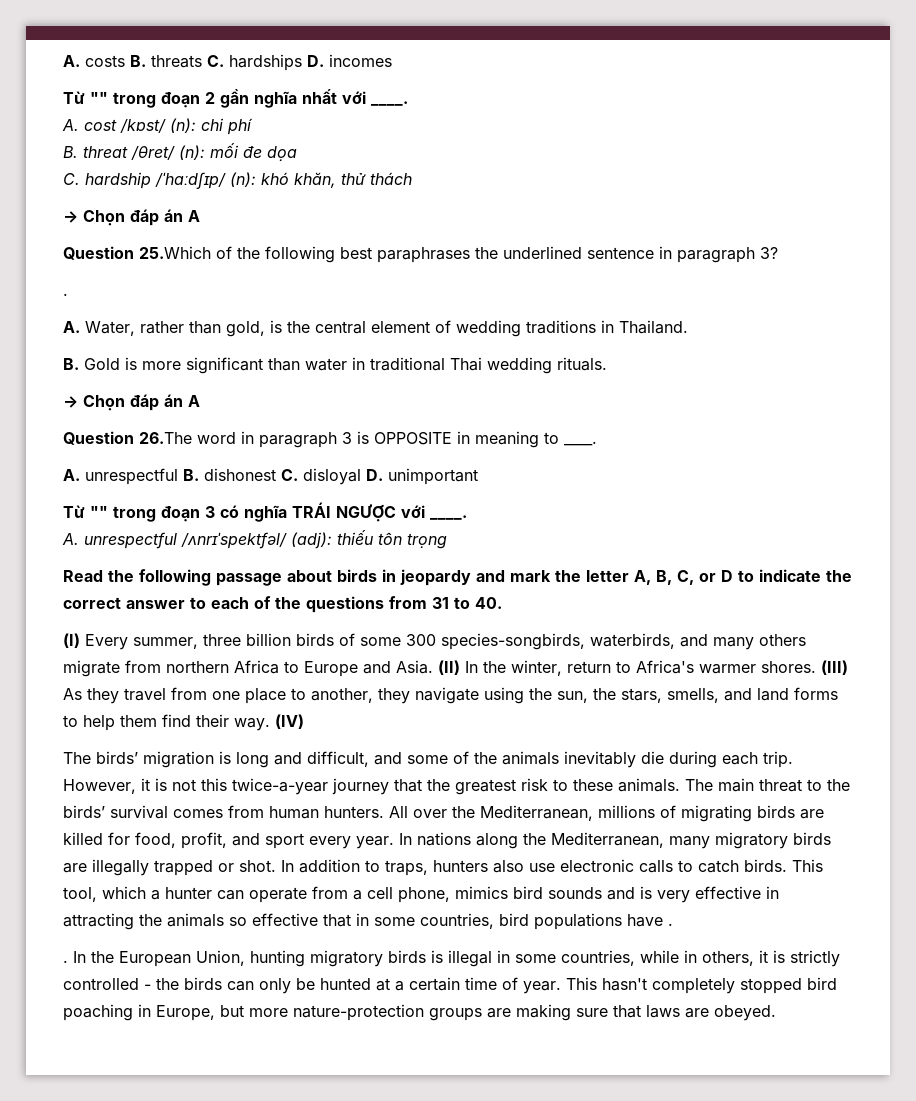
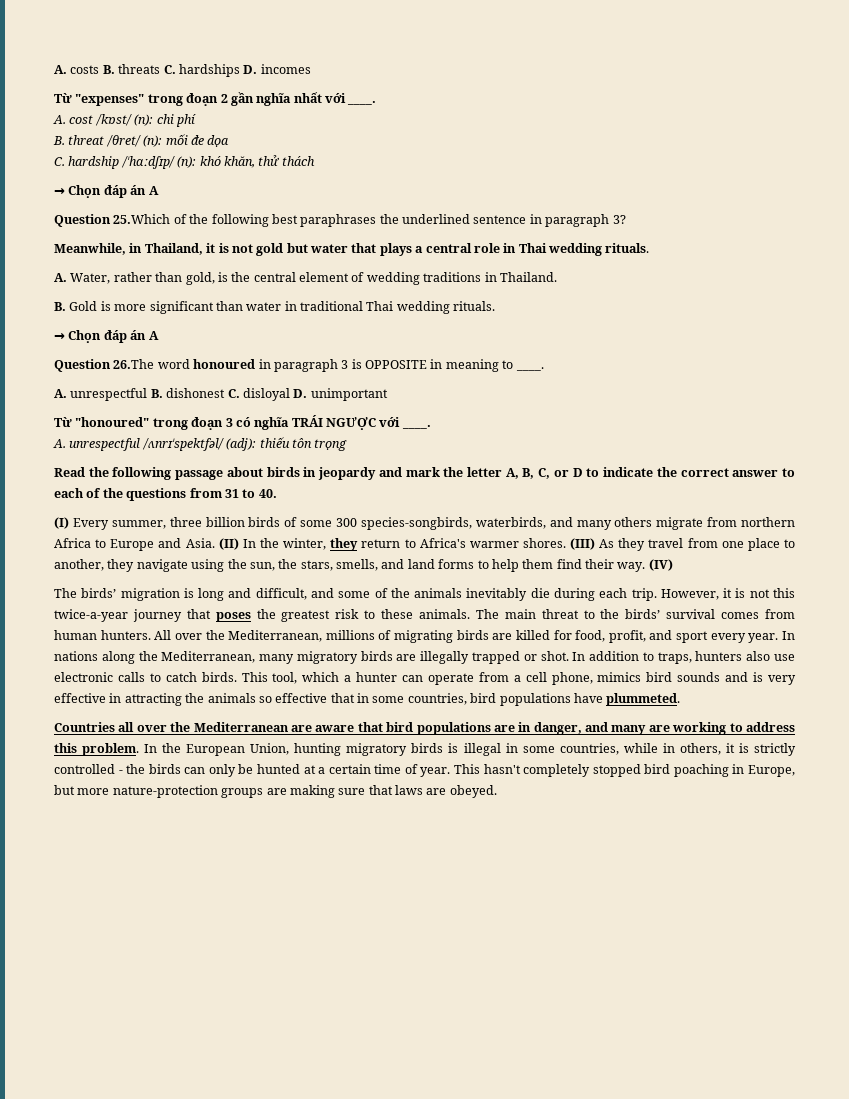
- Từ "" trong đoạn 2 gần nghĩa nhất với ____.
+ Từ "expenses" trong đoạn 2 gần nghĩa nhất với ____.
  Question 25.Which of the following best paraphrases the underlined sentence in paragraph 3?
- .
+ Meanwhile, in Thailand, it is not gold but water that plays a central role in Thai wedding rituals.
- Question 26.The word in paragraph 3 is OPPOSITE in meaning to ____.
+ Question 26.The word honoured in paragraph 3 is OPPOSITE in meaning to ____.
- Từ "" trong đoạn 3 có nghĩa TRÁI NGƯỢC với ____.
+ Từ "honoured" trong đoạn 3 có nghĩa TRÁI NGƯỢC với ____.
- (II) In the winter, return to Africa's warmer shores.
+ (II) In the winter, they return to Africa's warmer shores.
- However, it is not this twice-a-year journey that the greatest risk to these animals.
+ However, it is not this twice-a-year journey that poses the greatest risk to these animals.
- This tool, which a hunter can operate from a cell phone, mimics bird sounds and is very effective in attracting the animals so effective that in some countries, bird populations have .
- .
+ This tool, which a hunter can operate from a cell phone, mimics bird sounds and is very effective in attracting the animals so effective that in some countries, bird populations have plummeted.
+ Countries all over the Mediterranean are aware that bird populations are in danger, and many are working to address this problem.

